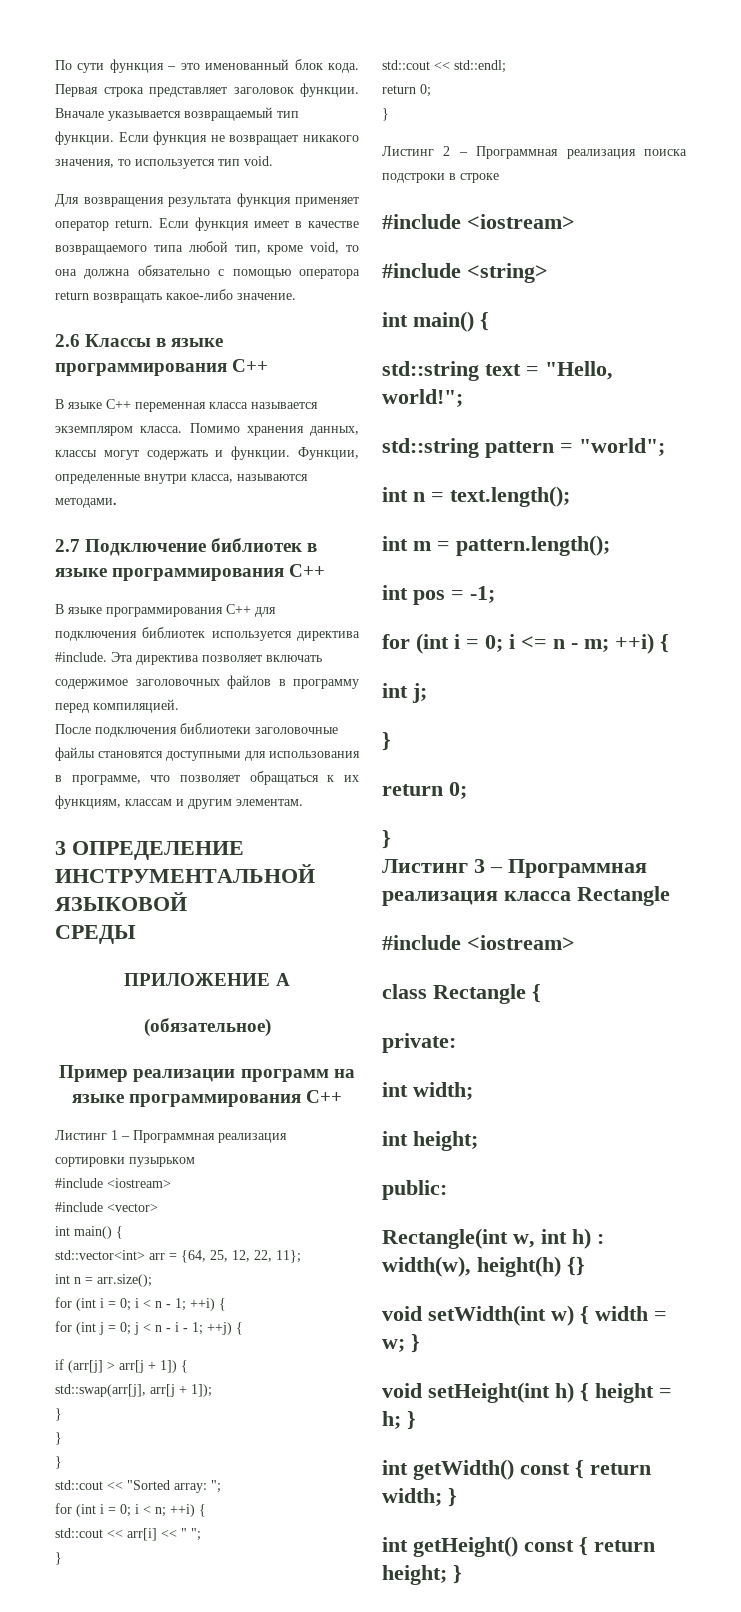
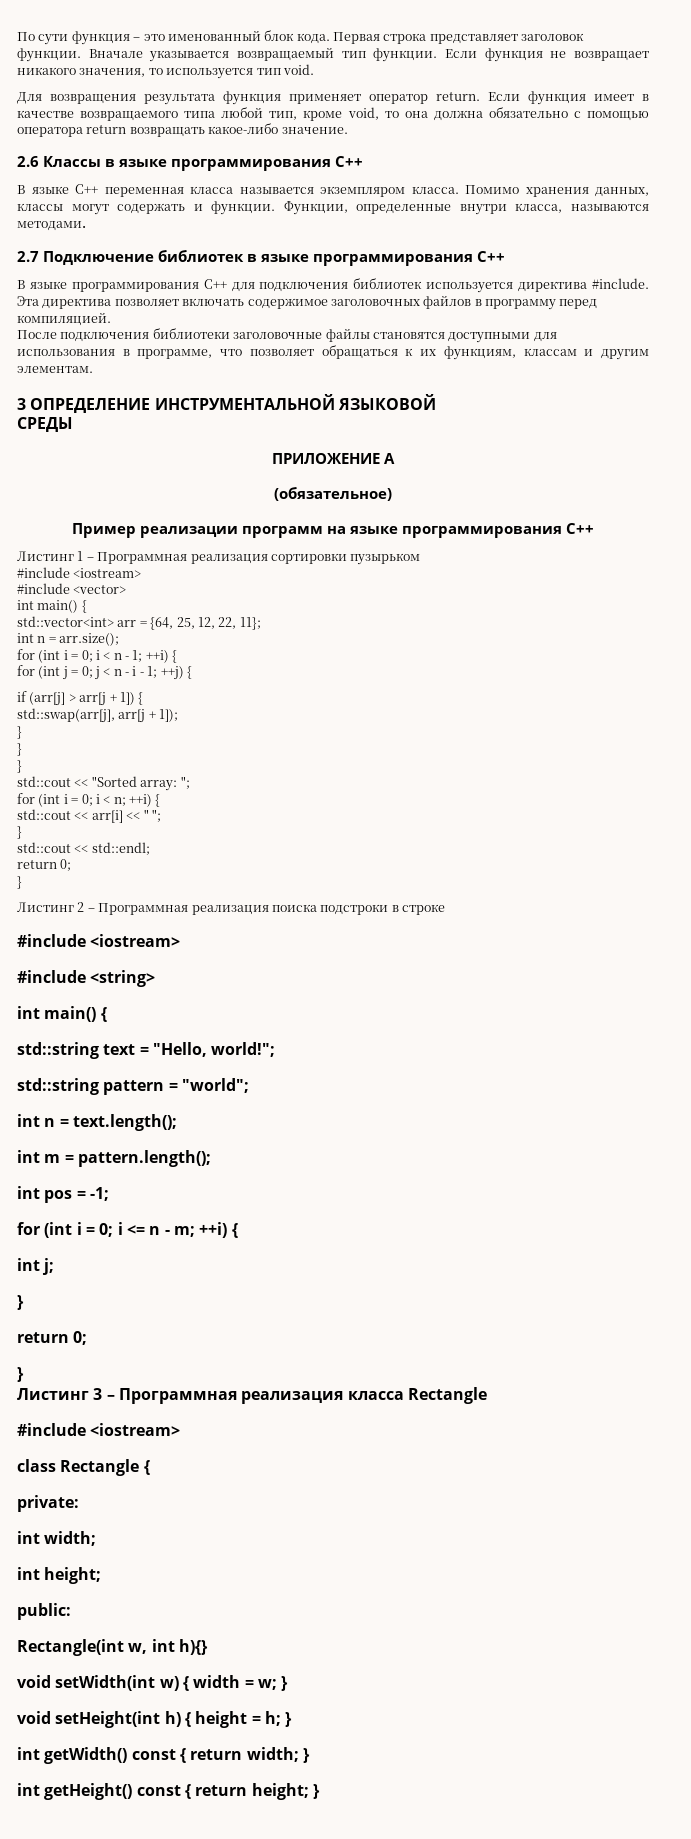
- Rectangle(int w, int h) : width(w), height(h) {}
+ Rectangle(int w, int h){}

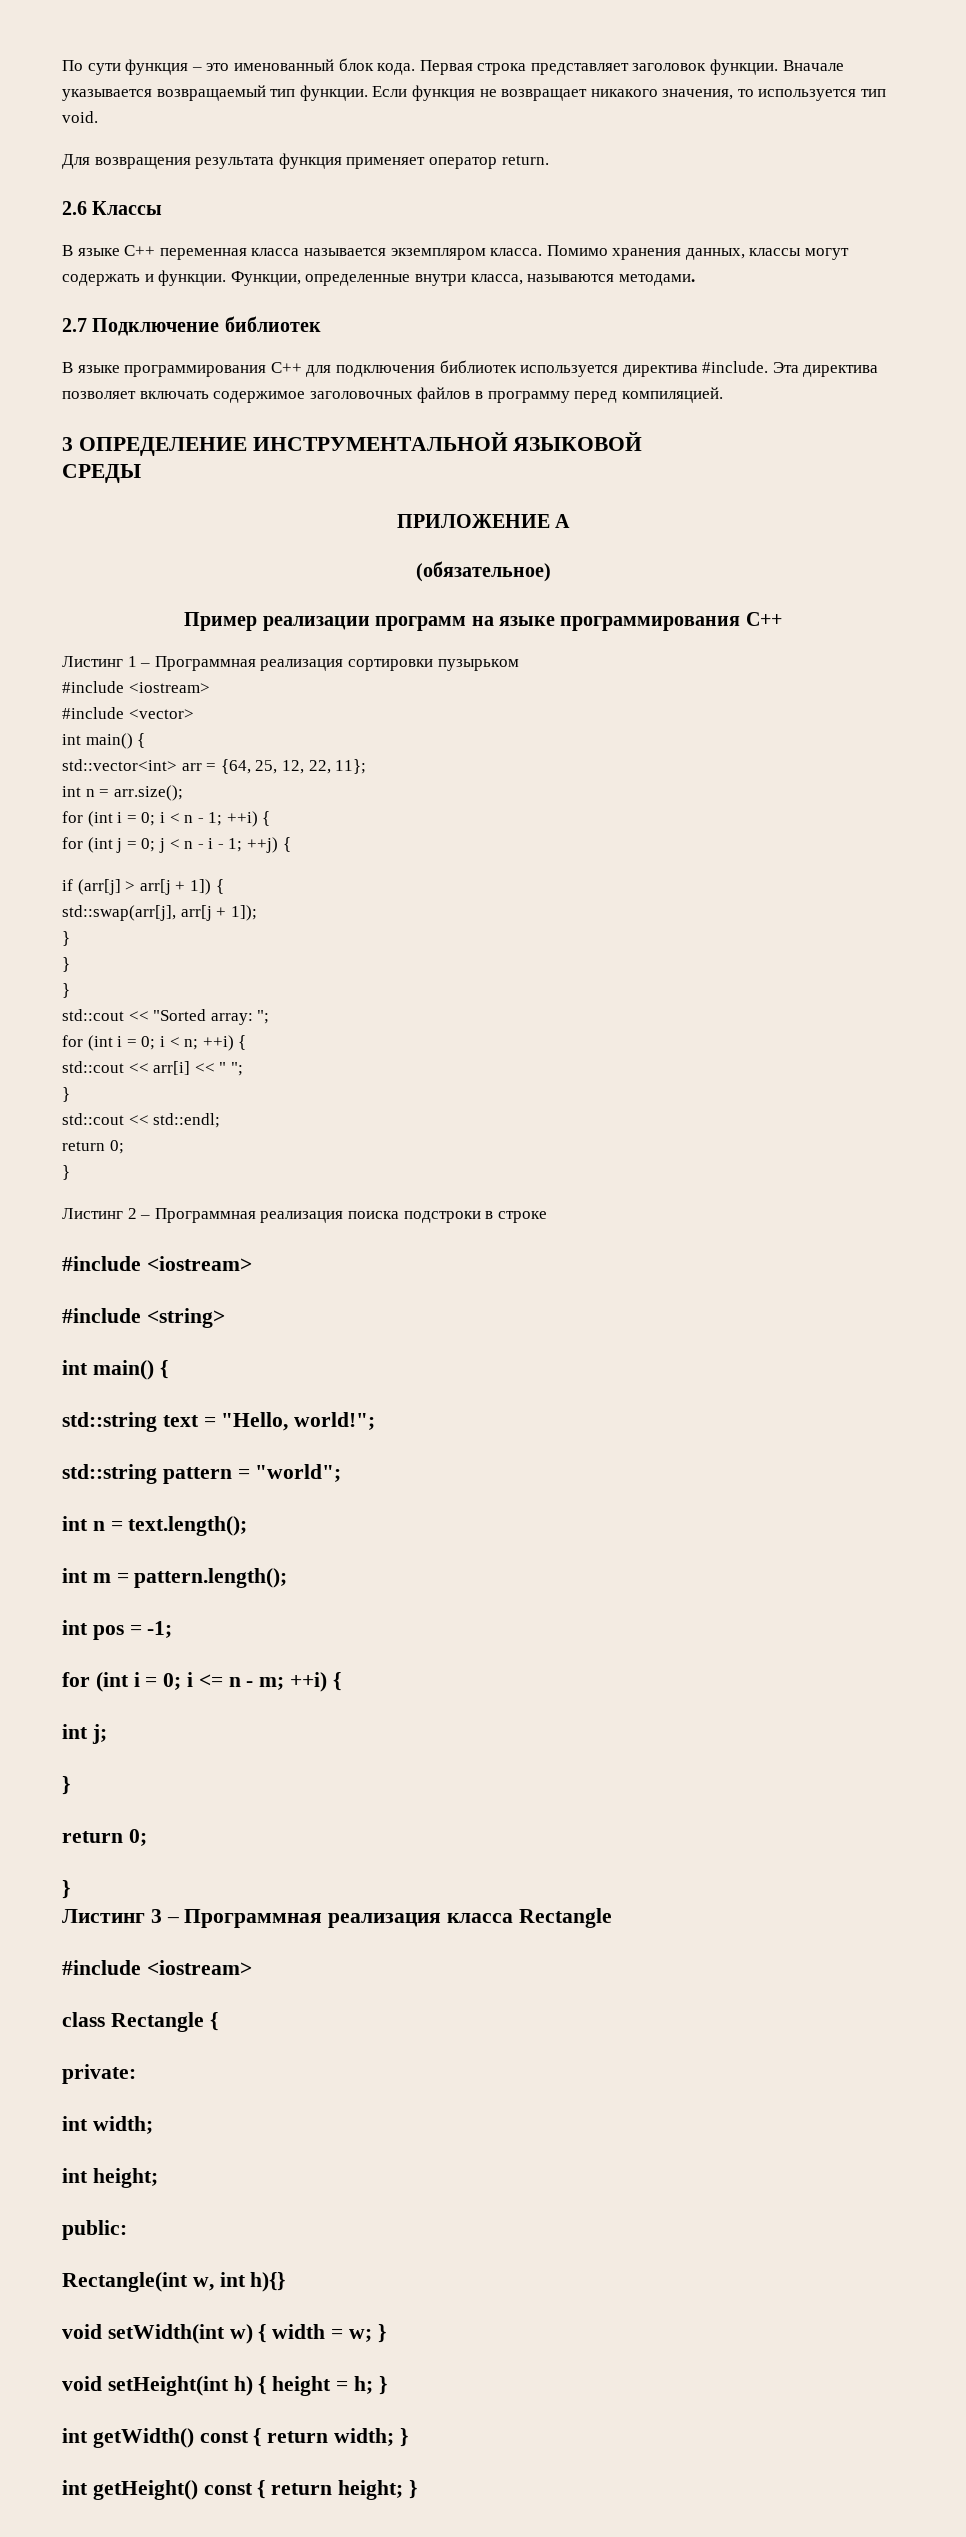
- Для возвращения результата функция применяет оператор return. Если функция имеет в качестве возвращаемого типа любой тип, кроме void, то она должна обязательно с помощью оператора return возвращать какое-либо значение.
- 2.6 Классы в языке программирования С++
+ Для возвращения результата функция применяет оператор return.
+ 2.6 Классы
- 2.7 Подключение библиотек в языке программирования С++
+ 2.7 Подключение библиотек
- После подключения библиотеки заголовочные файлы становятся доступными для использования в программе, что позволяет обращаться к их функциям, классам и другим элементам.

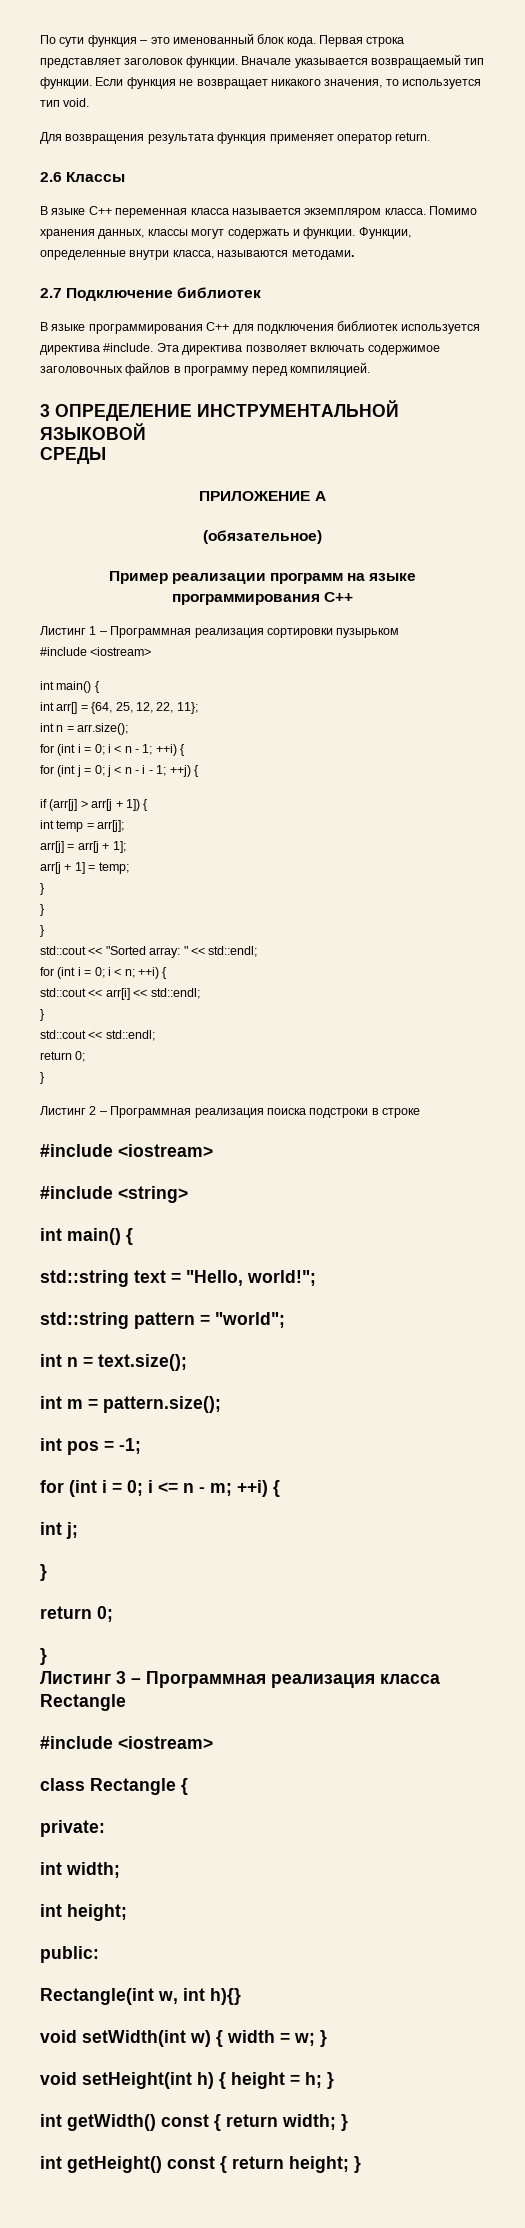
  Листинг 1 – Программная реализация сортировки пузырьком
  #include <iostream>
- #include <vector>
  int main() {
- std::vector<int> arr = {64, 25, 12, 22, 11};
+ int arr[] = {64, 25, 12, 22, 11};
- std::swap(arr[j], arr[j + 1]);
+ int temp = arr[j];
+ arr[j] = arr[j + 1];
+ arr[j + 1] = temp;
- std::cout << "Sorted array: ";
+ std::cout << "Sorted array: " << std::endl;
- std::cout << arr[i] << " ";
+ std::cout << arr[i] << std::endl;
- int n = text.length();
+ int n = text.size();
- int m = pattern.length();
+ int m = pattern.size();

